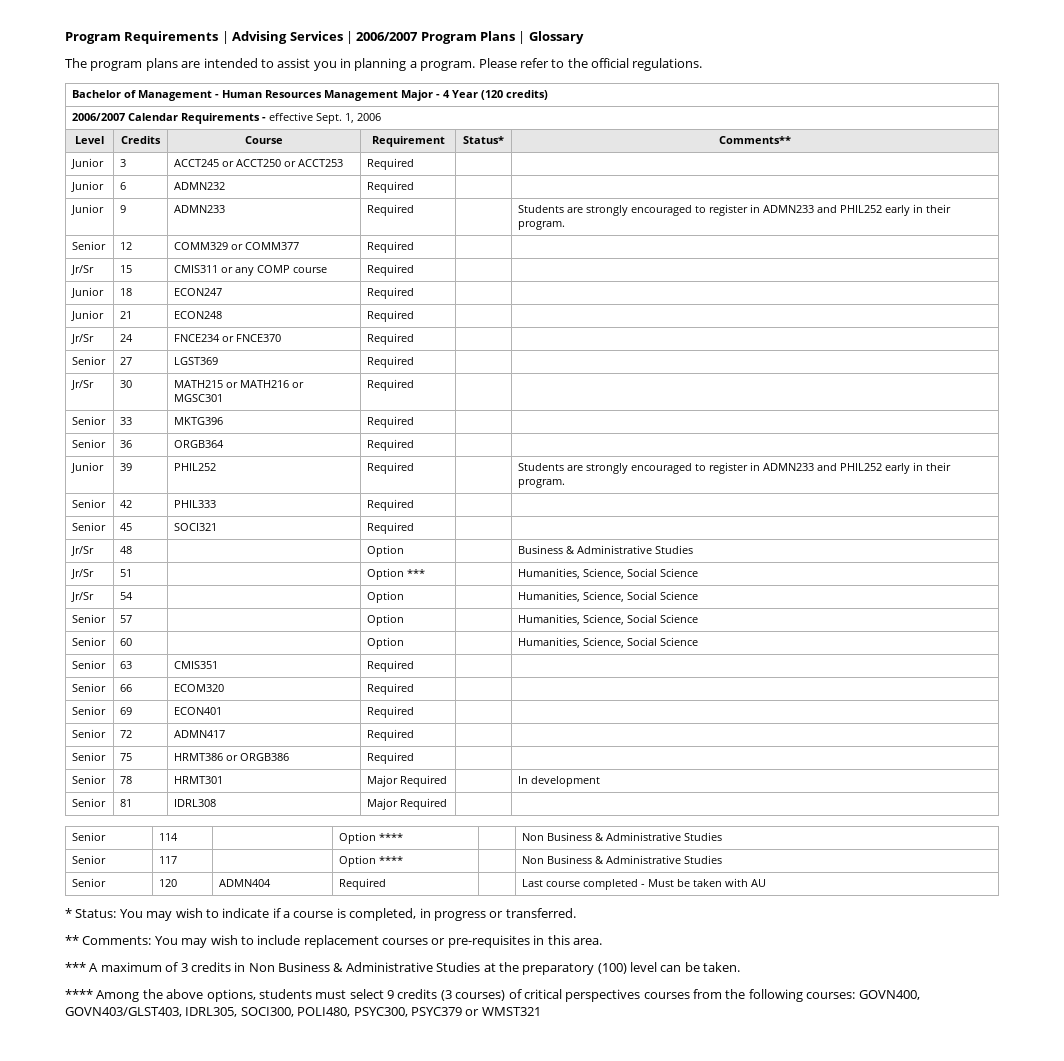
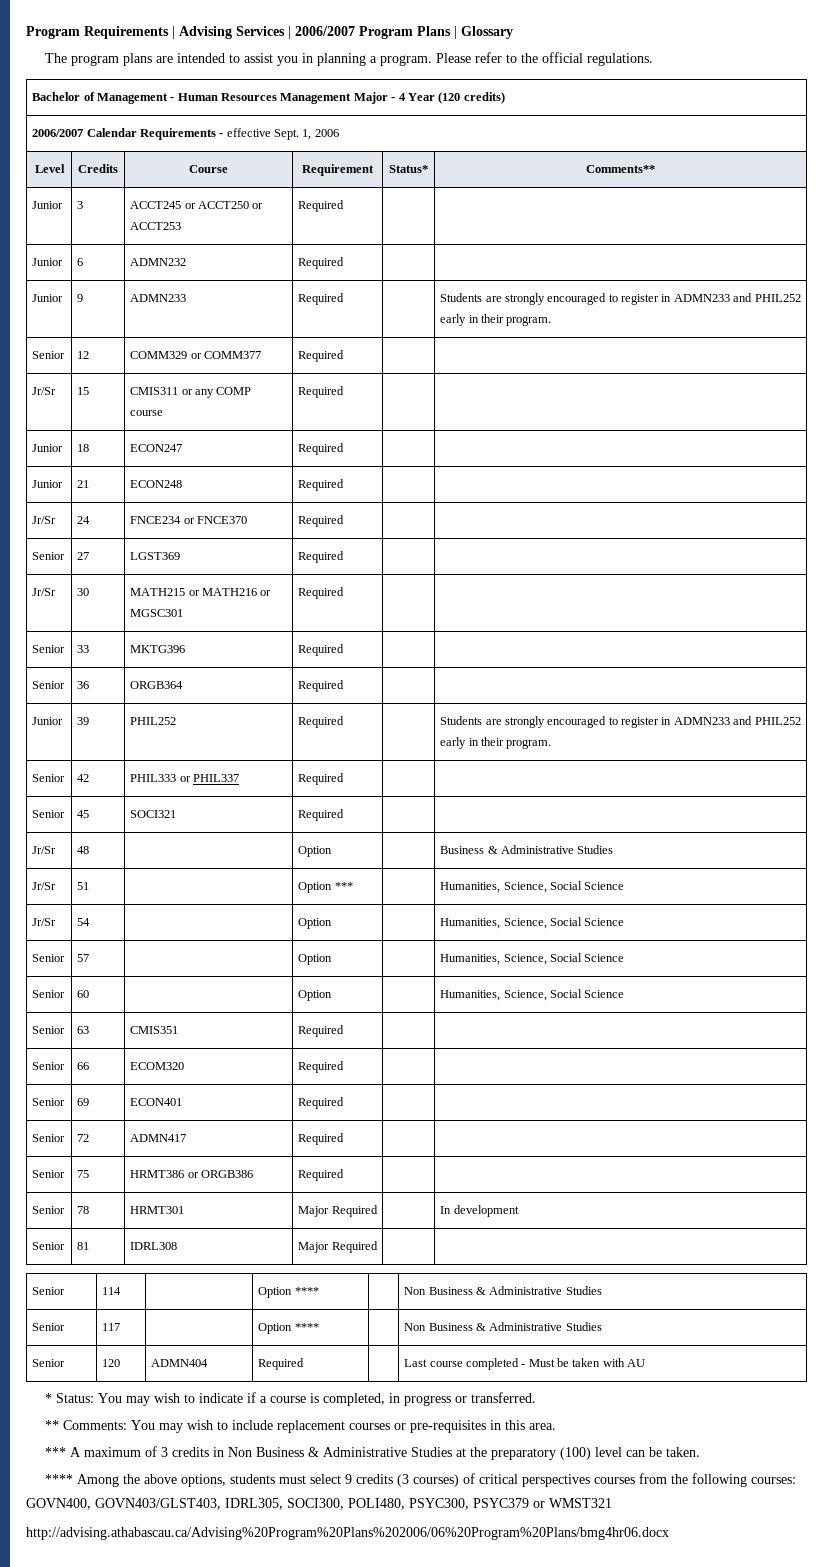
- Senior | 42 | PHIL333 | Required | |
+ Senior | 42 | PHIL333 or PHIL337 | Required | |
+ http://advising.athabascau.ca/Advising%20Program%20Plans%202006/06%20Program%20Plans/bmg4hr06.docx

